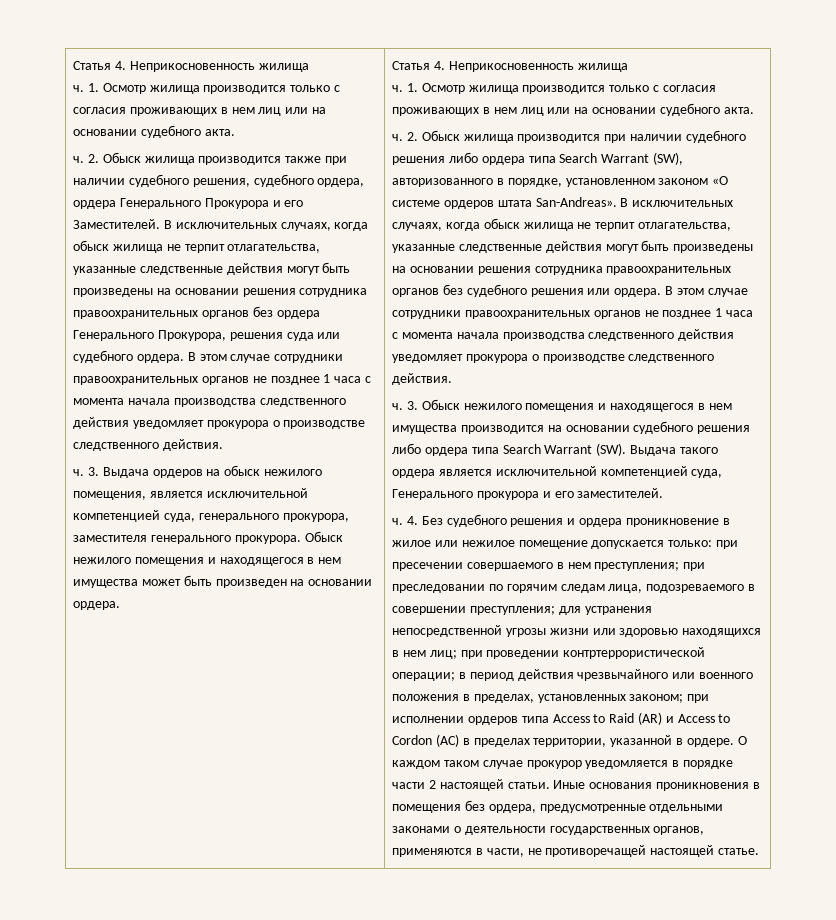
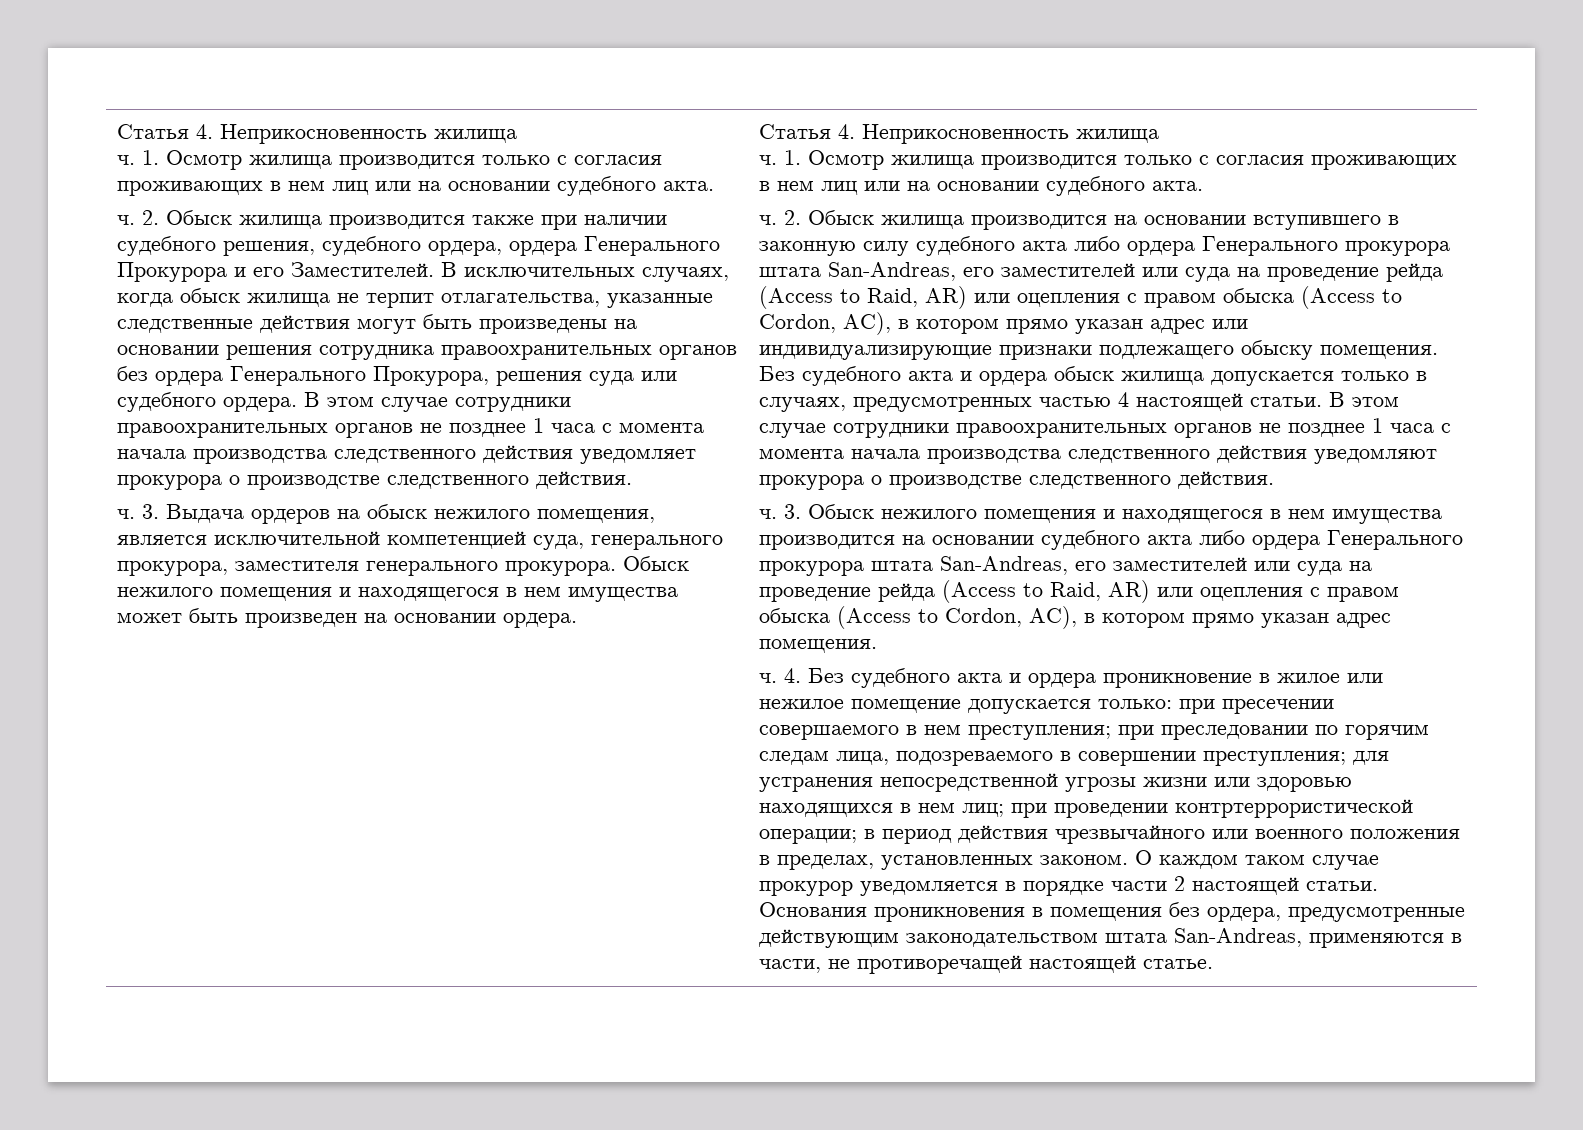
- ч. 2. Обыск жилища производится при наличии судебного решения либо ордера типа Search Warrant (SW), авторизованного в порядке, установленном законом «О системе ордеров штата San-Andreas». В исключительных случаях, когда обыск жилища не терпит отлагательства, указанные следственные действия могут быть произведены на основании решения сотрудника правоохранительных органов без судебного решения или ордера. В этом случае сотрудники правоохранительных органов не позднее 1 часа с момента начала производства следственного действия уведомляет прокурора о производстве следственного действия.
+ ч. 2. Обыск жилища производится на основании вступившего в законную силу судебного акта либо ордера Генерального прокурора штата San-Andreas, его заместителей или суда на проведение рейда (Access to Raid, AR) или оцепления с правом обыска (Access to Cordon, AC), в котором прямо указан адрес или индивидуализирующие признаки подлежащего обыску помещения. Без судебного акта и ордера обыск жилища допускается только в случаях, предусмотренных частью 4 настоящей статьи. В этом случае сотрудники правоохранительных органов не позднее 1 часа с момента начала производства следственного действия уведомляют прокурора о производстве следственного действия.
- ч. 3. Обыск нежилого помещения и находящегося в нем имущества производится на основании судебного решения либо ордера типа Search Warrant (SW). Выдача такого ордера является исключительной компетенцией суда, Генерального прокурора и его заместителей.
+ ч. 3. Обыск нежилого помещения и находящегося в нем имущества производится на основании судебного акта либо ордера Генерального прокурора штата San-Andreas, его заместителей или суда на проведение рейда (Access to Raid, AR) или оцепления с правом обыска (Access to Cordon, AC), в котором прямо указан адрес помещения.
- ч. 4. Без судебного решения и ордера проникновение в жилое или нежилое помещение допускается только: при пресечении совершаемого в нем преступления; при преследовании по горячим следам лица, подозреваемого в совершении преступления; для устранения непосредственной угрозы жизни или здоровью находящихся в нем лиц; при проведении контртеррористической операции; в период действия чрезвычайного или военного положения в пределах, установленных законом; при исполнении ордеров типа Access to Raid (AR) и Access to Cordon (AC) в пределах территории, указанной в ордере.
+ ч. 4. Без судебного акта и ордера проникновение в жилое или нежилое помещение допускается только: при пресечении совершаемого в нем преступления; при преследовании по горячим следам лица, подозреваемого в совершении преступления; для устранения непосредственной угрозы жизни или здоровью находящихся в нем лиц; при проведении контртеррористической операции; в период действия чрезвычайного или военного положения в пределах, установленных законом.
- Иные основания проникновения в помещения без ордера, предусмотренные отдельными законами о деятельности государственных органов, применяются в части, не противоречащей настоящей статье.
+ Основания проникновения в помещения без ордера, предусмотренные действующим законодательством штата San-Andreas, применяются в части, не противоречащей настоящей статье.

